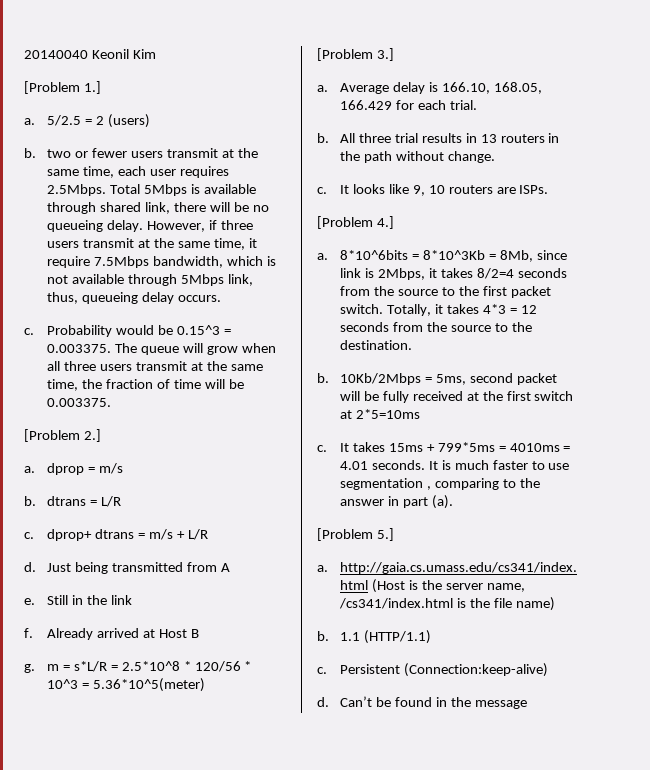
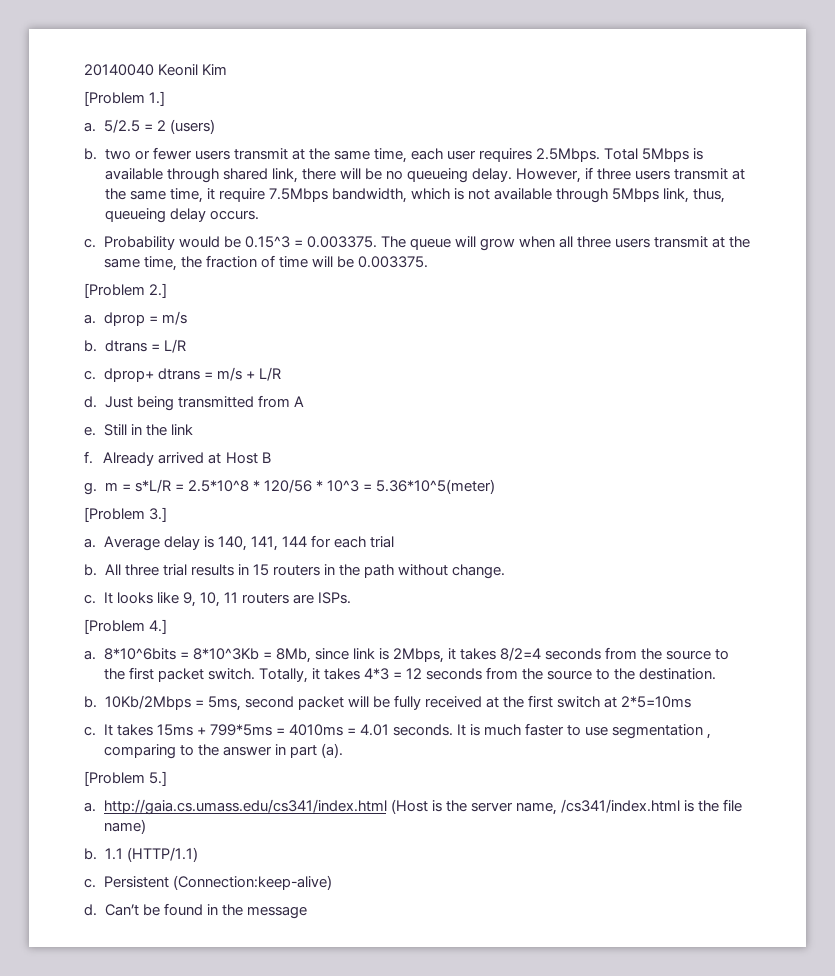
- Average delay is 166.10, 168.05, 166.429 for each trial.
+ Average delay is 140, 141, 144 for each trial
- All three trial results in 13 routers in the path without change.
+ All three trial results in 15 routers in the path without change.
- It looks like 9, 10 routers are ISPs.
+ It looks like 9, 10, 11 routers are ISPs.

